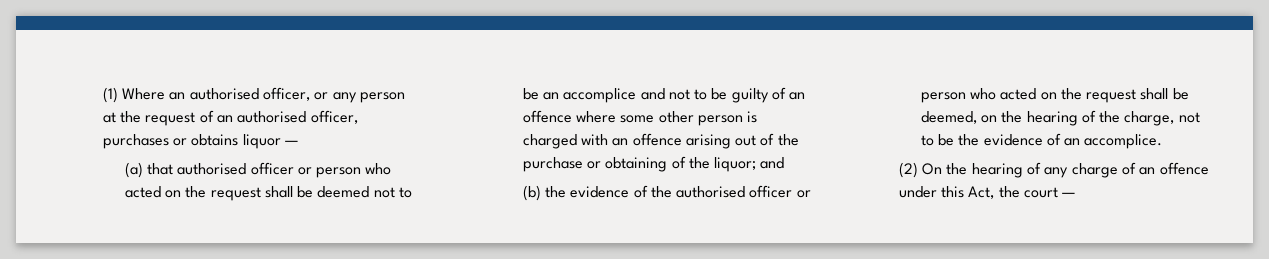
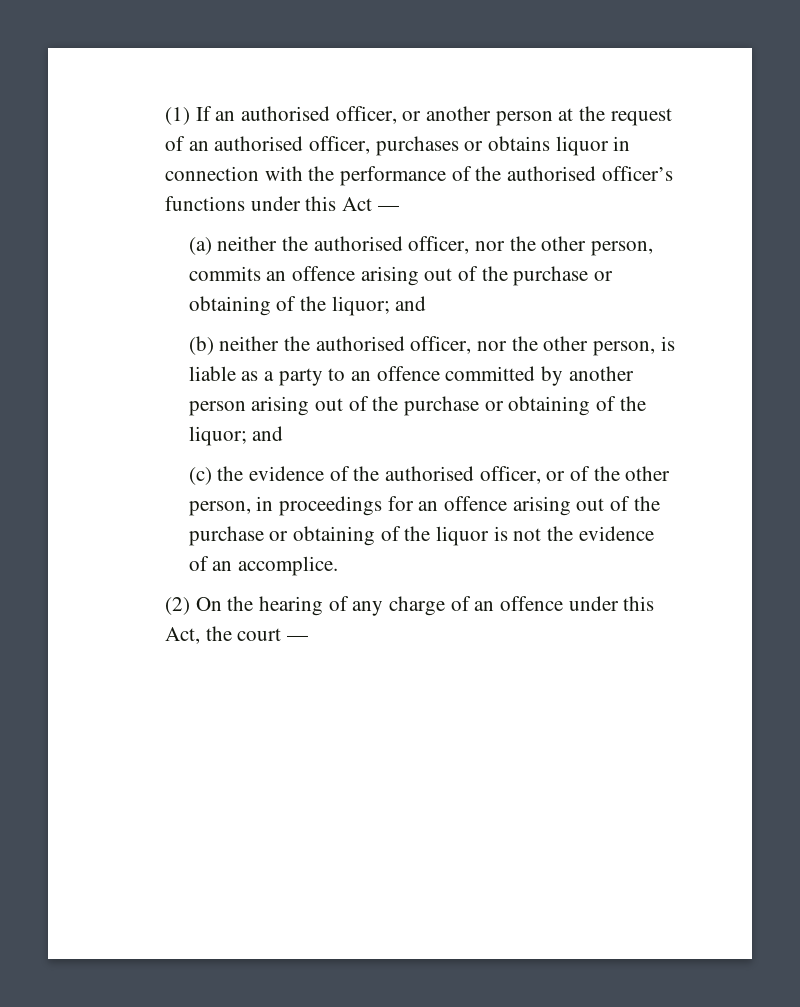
- (1) Where an authorised officer, or any person at the request of an authorised officer, purchases or obtains liquor —
- (a) that authorised officer or person who acted on the request shall be deemed not to be an accomplice and not to be guilty of an offence where some other person is charged with an offence arising out of the purchase or obtaining of the liquor; and
+ (1) If an authorised officer, or another person at the request of an authorised officer, purchases or obtains liquor in connection with the performance of the authorised officer’s functions under this Act —
+ (a) neither the authorised officer, nor the other person, commits an offence arising out of the purchase or obtaining of the liquor; and
- (b) the evidence of the authorised officer or person who acted on the request shall be deemed, on the hearing of the charge, not to be the evidence of an accomplice.
+ (b) neither the authorised officer, nor the other person, is liable as a party to an offence committed by another person arising out of the purchase or obtaining of the liquor; and
+ (c) the evidence of the authorised officer, or of the other person, in proceedings for an offence arising out of the purchase or obtaining of the liquor is not the evidence of an accomplice.

